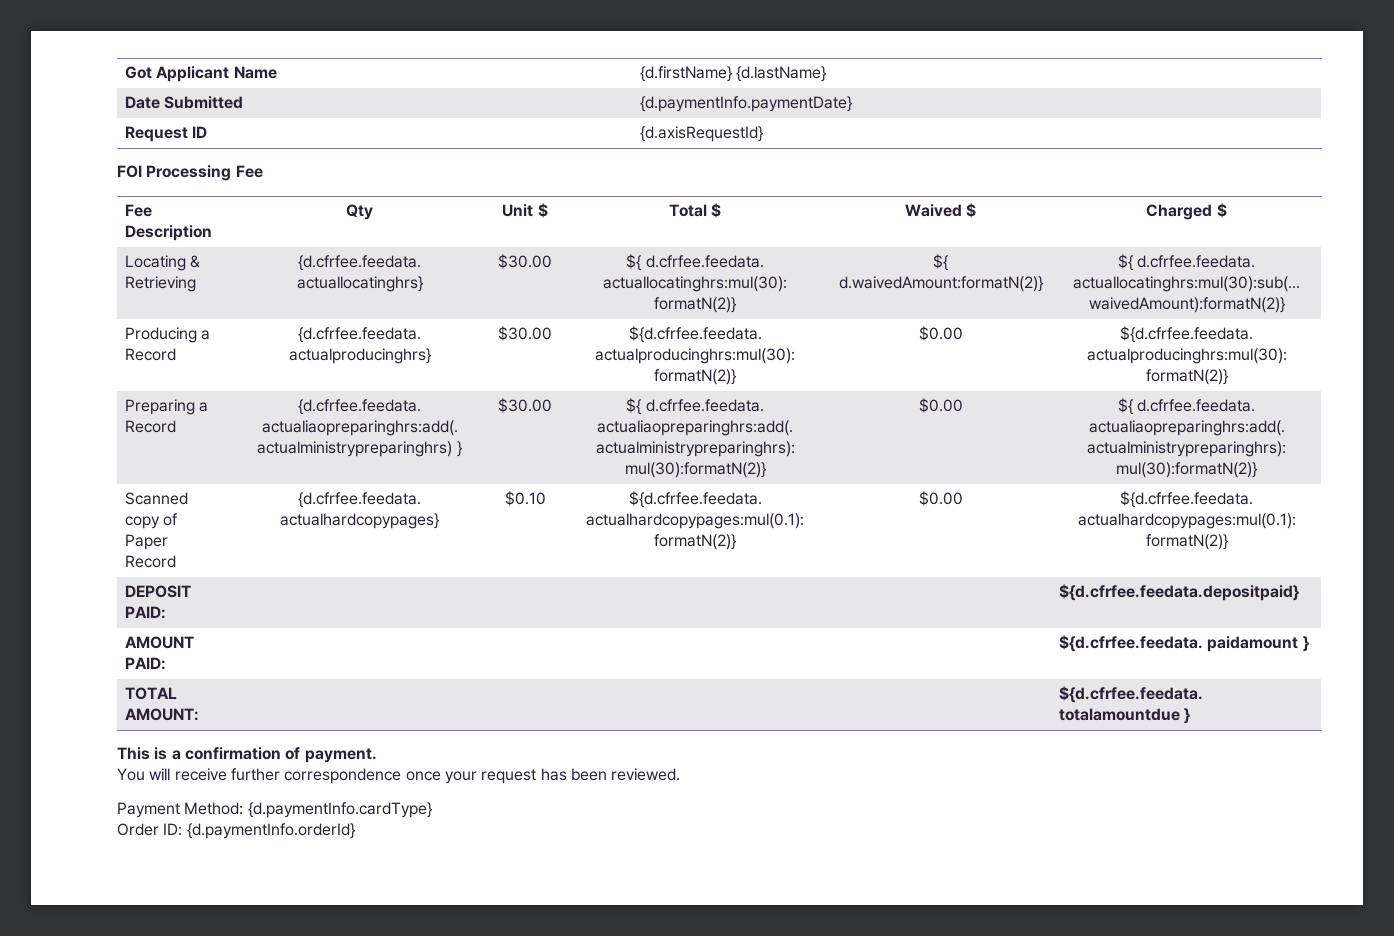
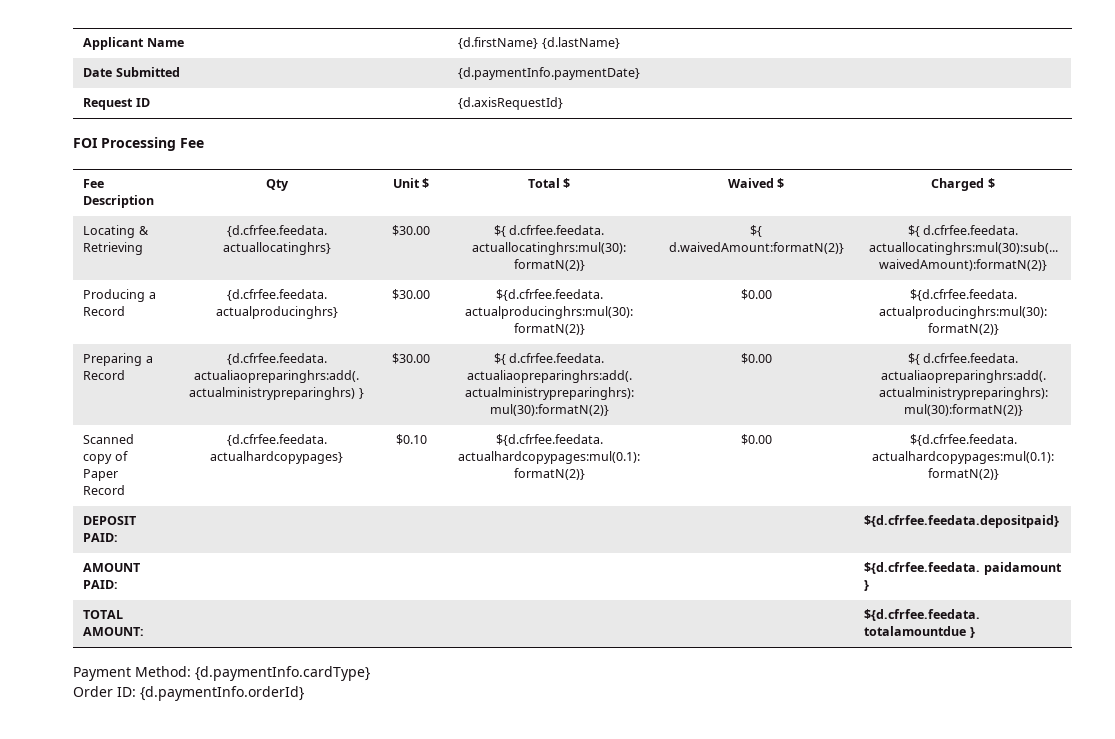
- Got Applicant Name | {d.firstName} {d.lastName}
+ Applicant Name | {d.firstName} {d.lastName}
- This is a confirmation of payment.
- You will receive further correspondence once your request has been reviewed.

